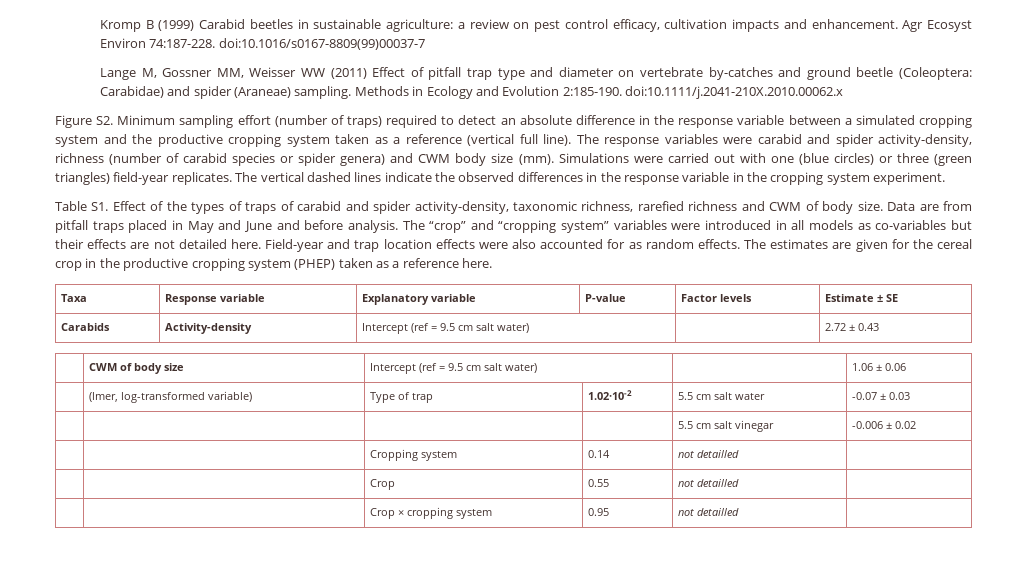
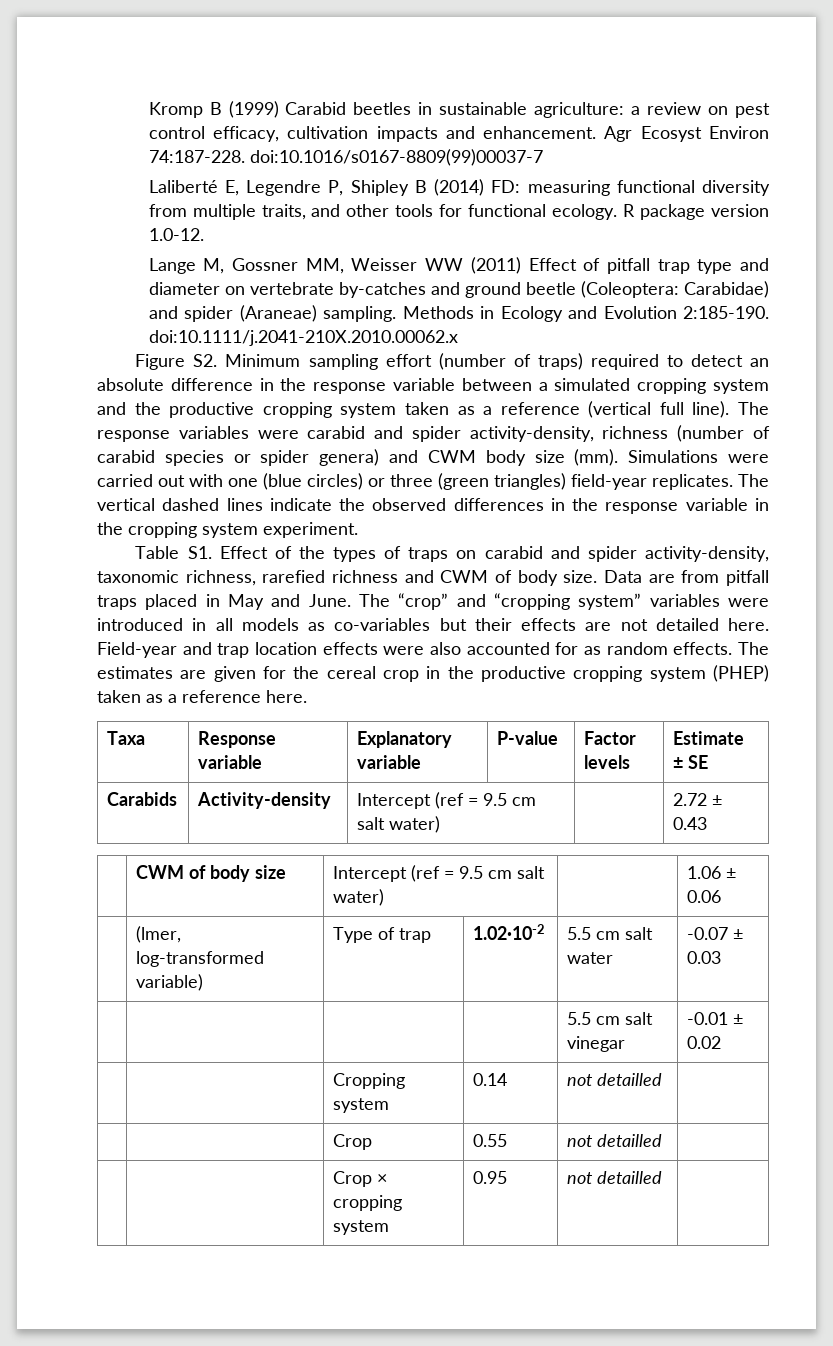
+ Laliberté E, Legendre P, Shipley B (2014) FD: measuring functional diversity from multiple traits, and other tools for functional ecology. R package version 1.0-12.
- Table S1. Effect of the types of traps of carabid and spider activity-density, taxonomic richness, rarefied richness and CWM of body size.
+ Table S1. Effect of the types of traps on carabid and spider activity-density, taxonomic richness, rarefied richness and CWM of body size.
- Data are from pitfall traps placed in May and June and before analysis.
+ Data are from pitfall traps placed in May and June.
- | | | | 5.5 cm salt vinegar | -0.006 ± 0.02
+ | | | | 5.5 cm salt vinegar | -0.01 ± 0.02

